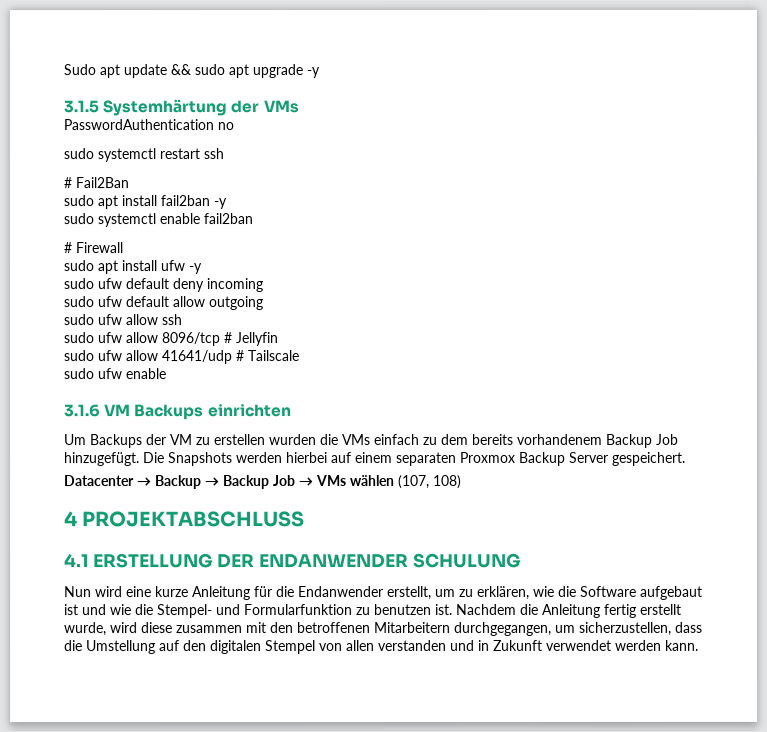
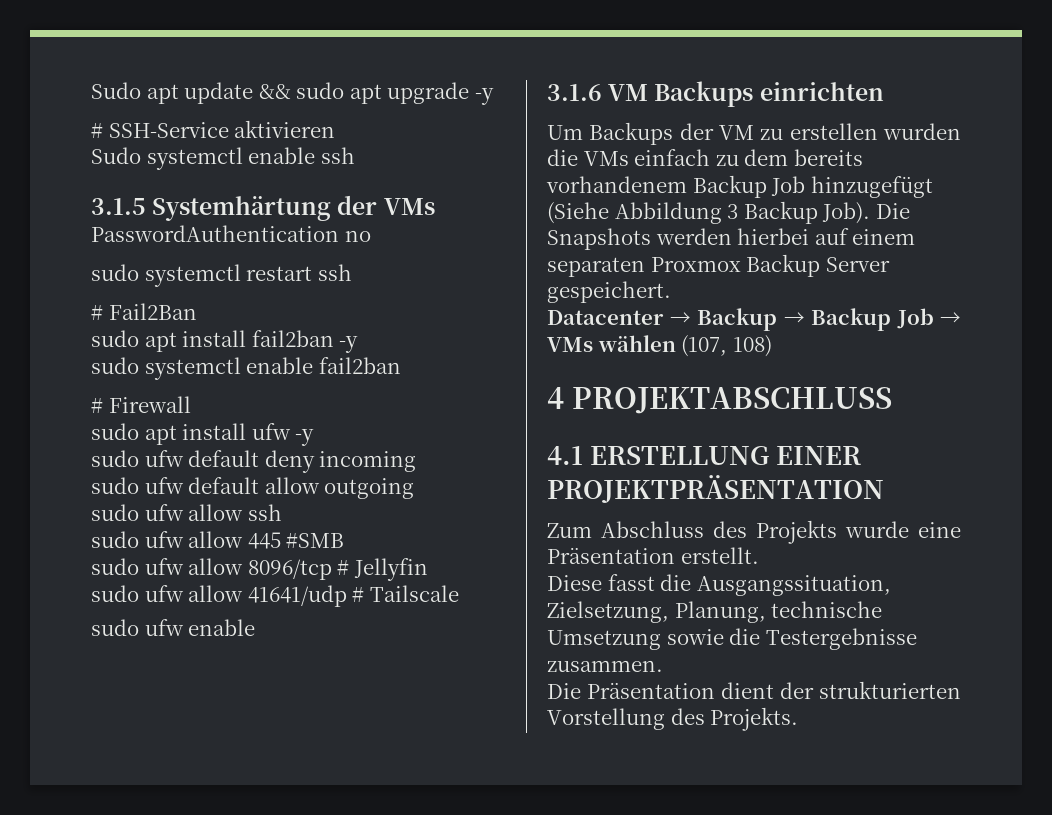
+ # SSH-Service aktivieren
+ Sudo systemctl enable ssh
+ sudo ufw allow 445 #SMB
- Um Backups der VM zu erstellen wurden die VMs einfach zu dem bereits vorhandenem Backup Job hinzugefügt.
+ Um Backups der VM zu erstellen wurden die VMs einfach zu dem bereits vorhandenem Backup Job hinzugefügt (Siehe Abbildung 3 Backup Job).
- 4.1 ERSTELLUNG DER ENDANWENDER SCHULUNG
- Nun wird eine kurze Anleitung für die Endanwender erstellt, um zu erklären, wie die Software aufgebaut ist und wie die Stempel- und Formularfunktion zu benutzen ist. Nachdem die Anleitung fertig erstellt wurde, wird diese zusammen mit den betroffenen Mitarbeitern durchgegangen, um sicherzustellen, dass die Umstellung auf den digitalen Stempel von allen verstanden und in Zukunft verwendet werden kann.
+ 4.1 ERSTELLUNG EINER PROJEKTPRÄSENTATION
+ Zum Abschluss des Projekts wurde eine Präsentation erstellt.
+ Diese fasst die Ausgangssituation, Zielsetzung, Planung, technische Umsetzung sowie die Testergebnisse zusammen.
+ Die Präsentation dient der strukturierten Vorstellung des Projekts.

